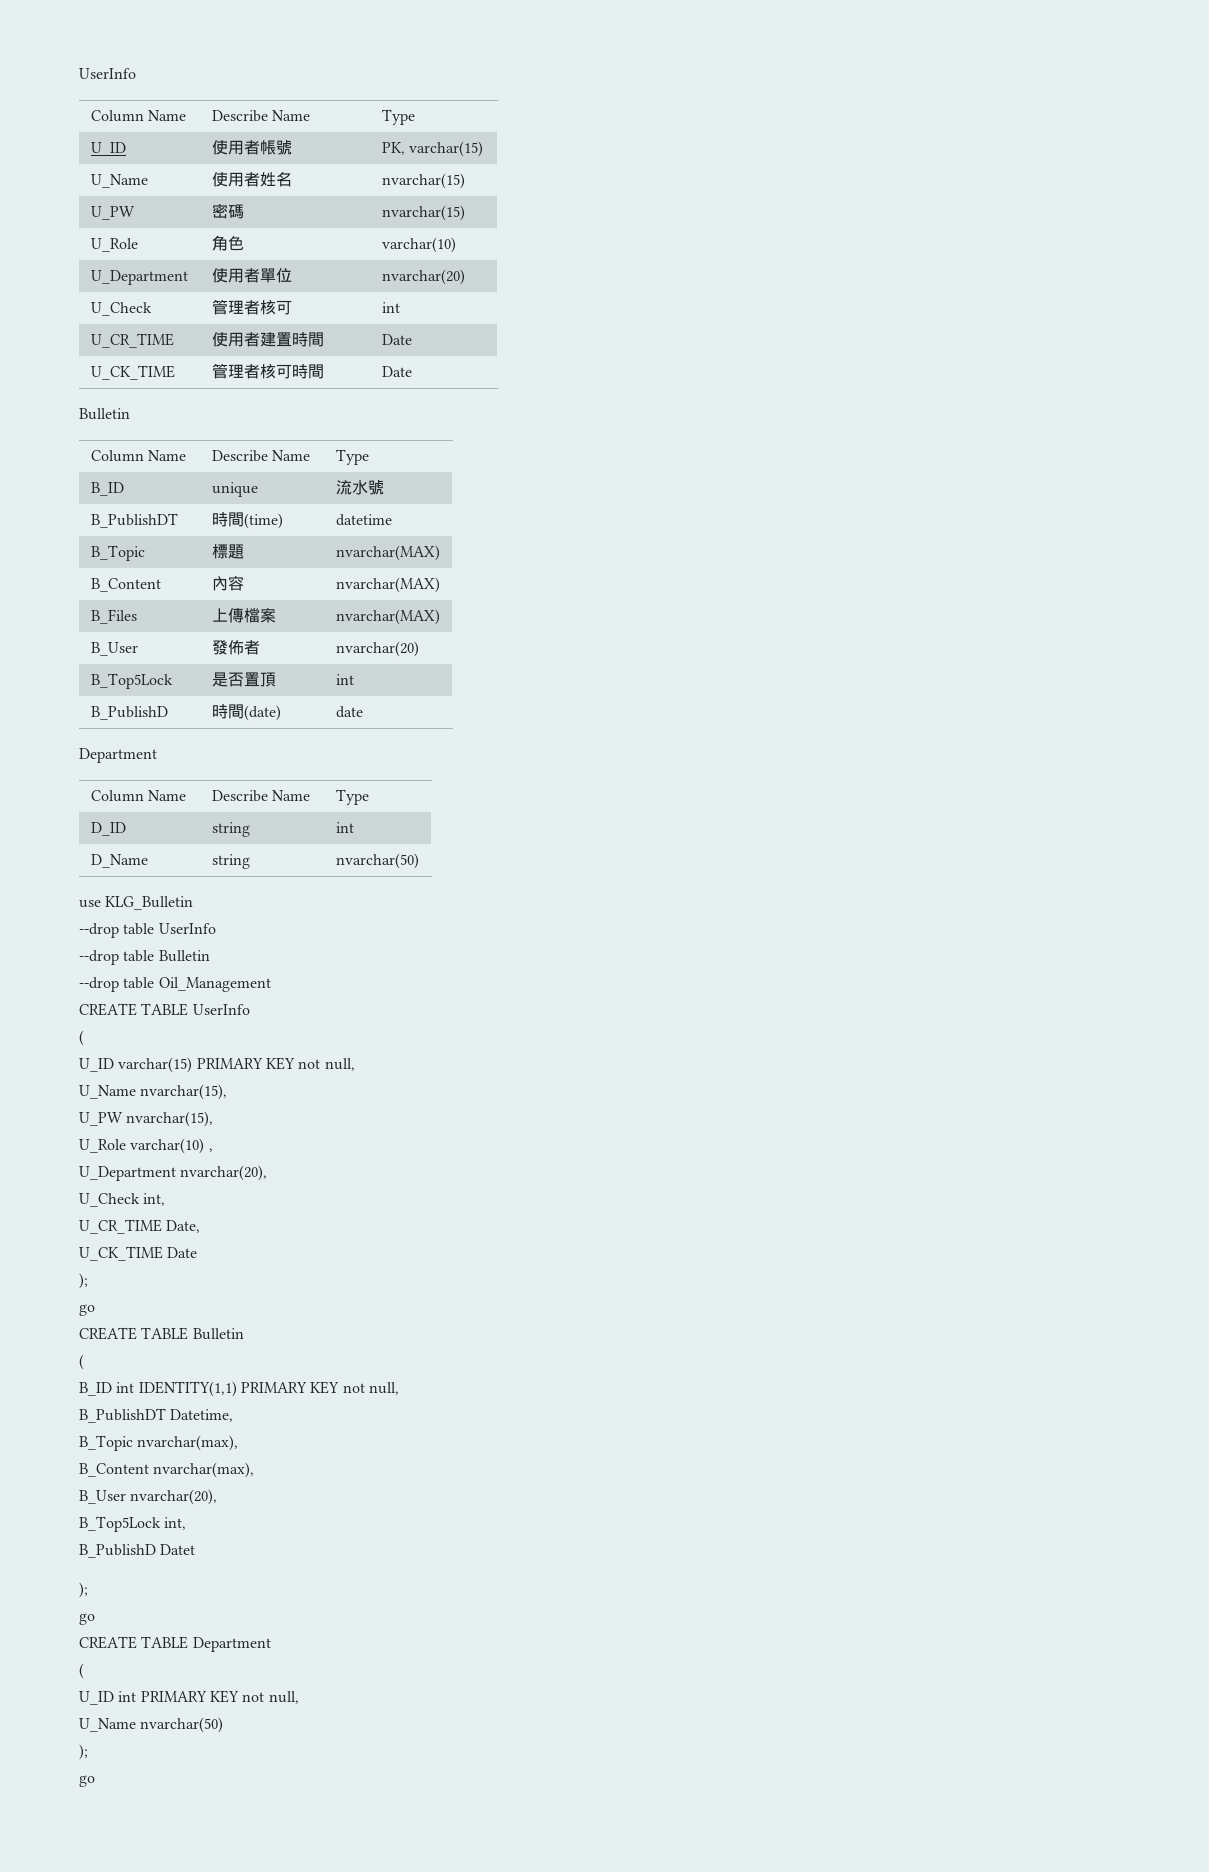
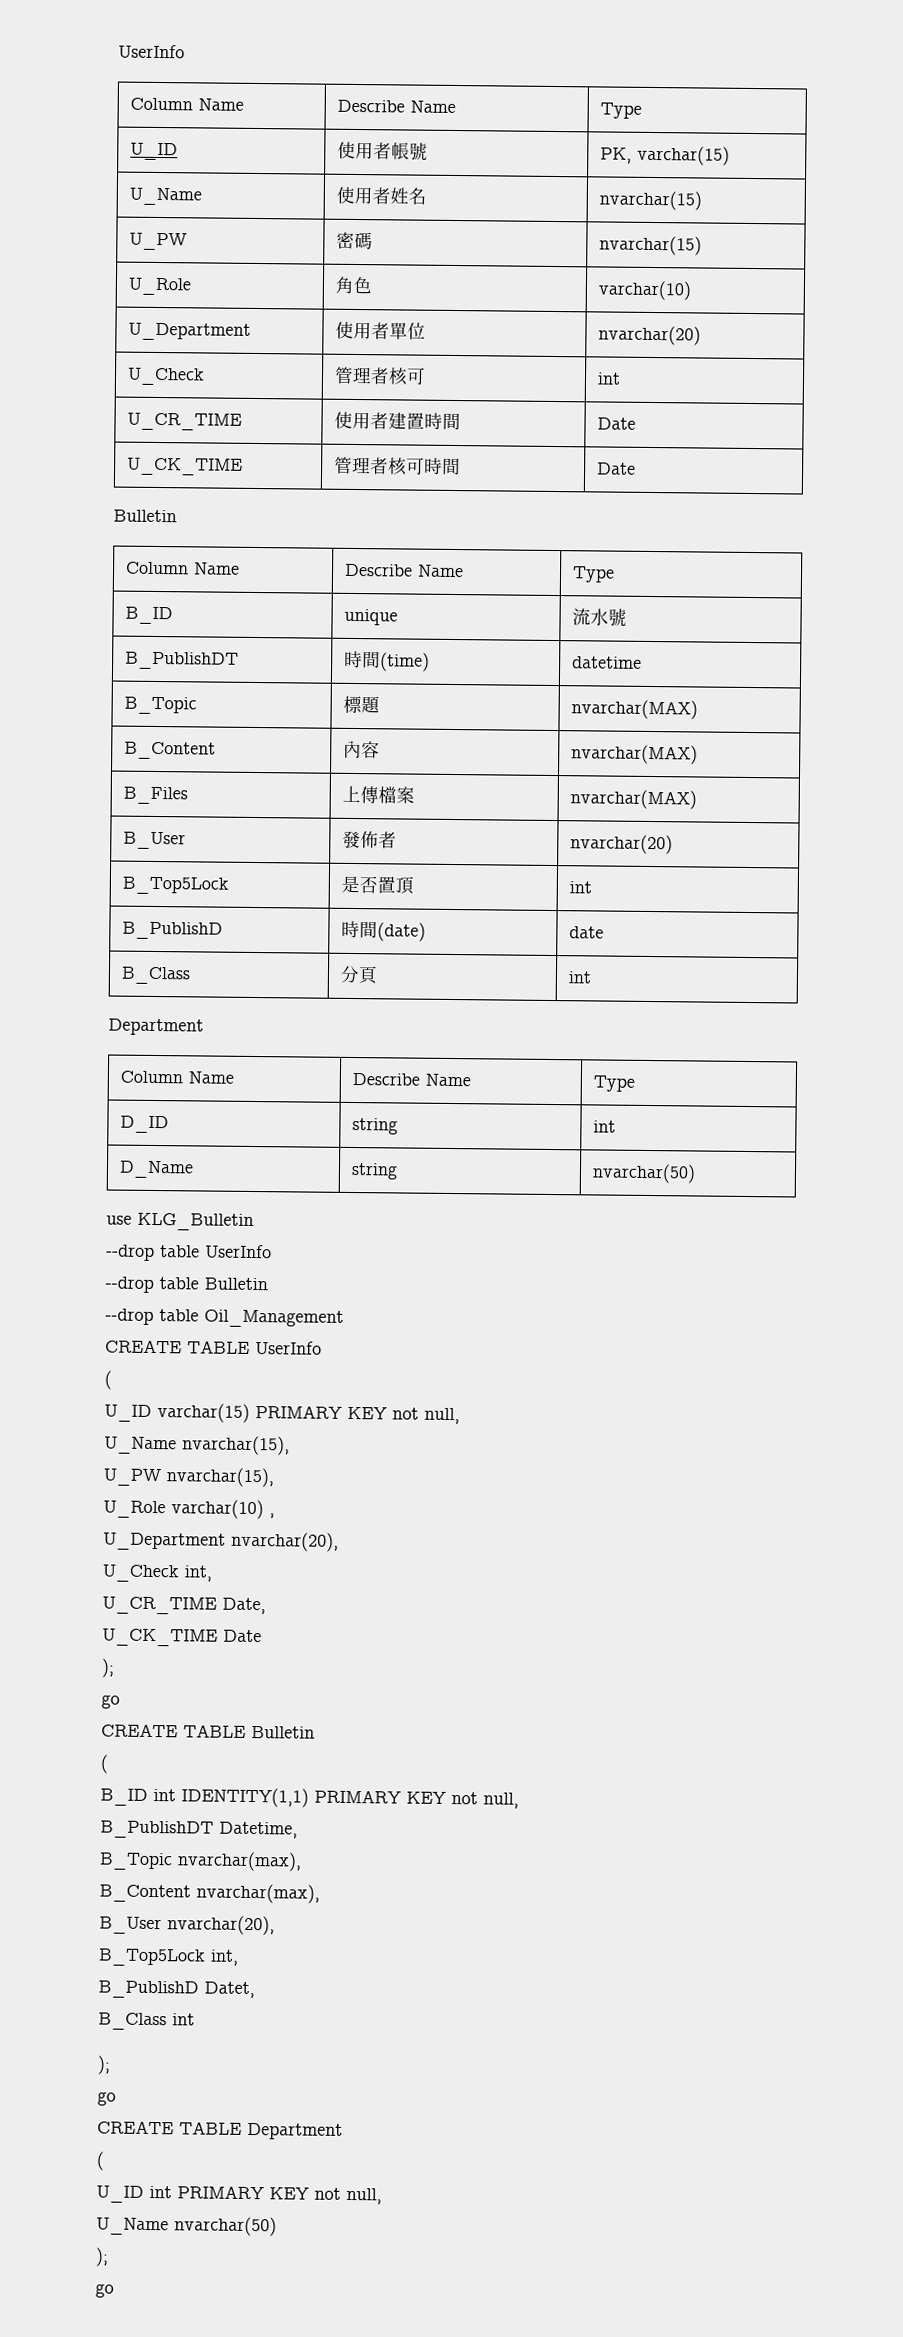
+ B_Class | 分頁 | int
- B_PublishD Datet
+ B_PublishD Datet,
+ B_Class int

